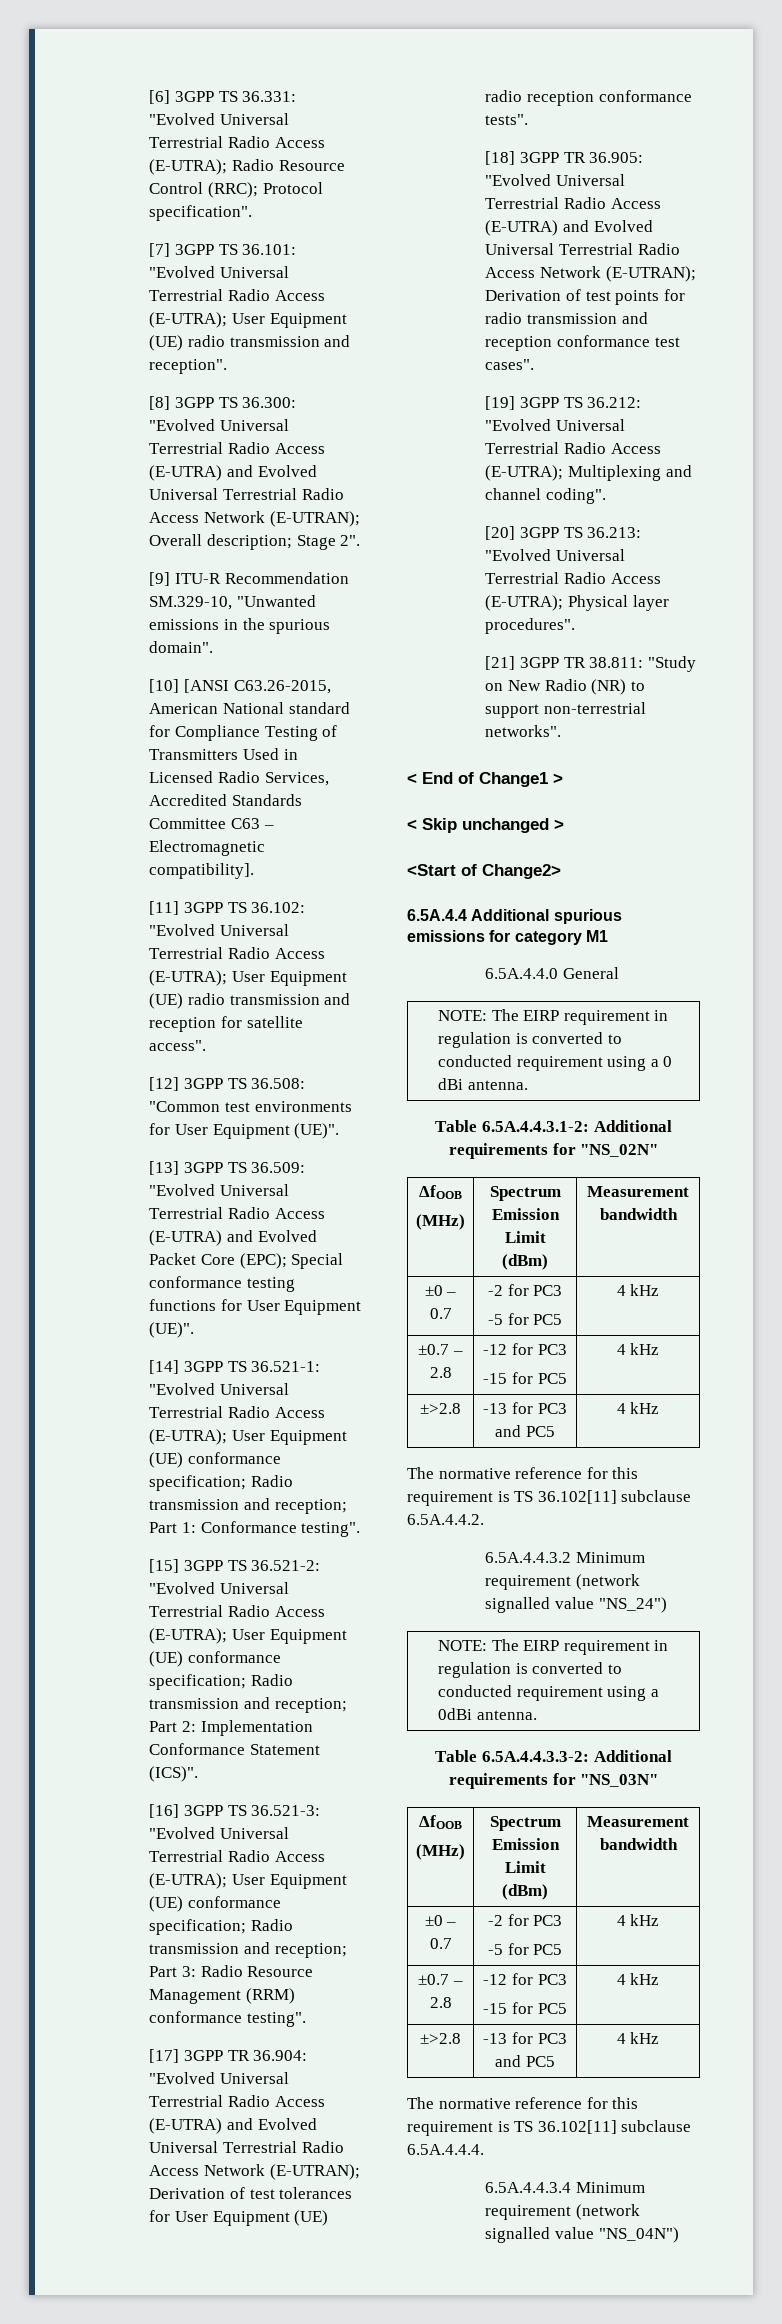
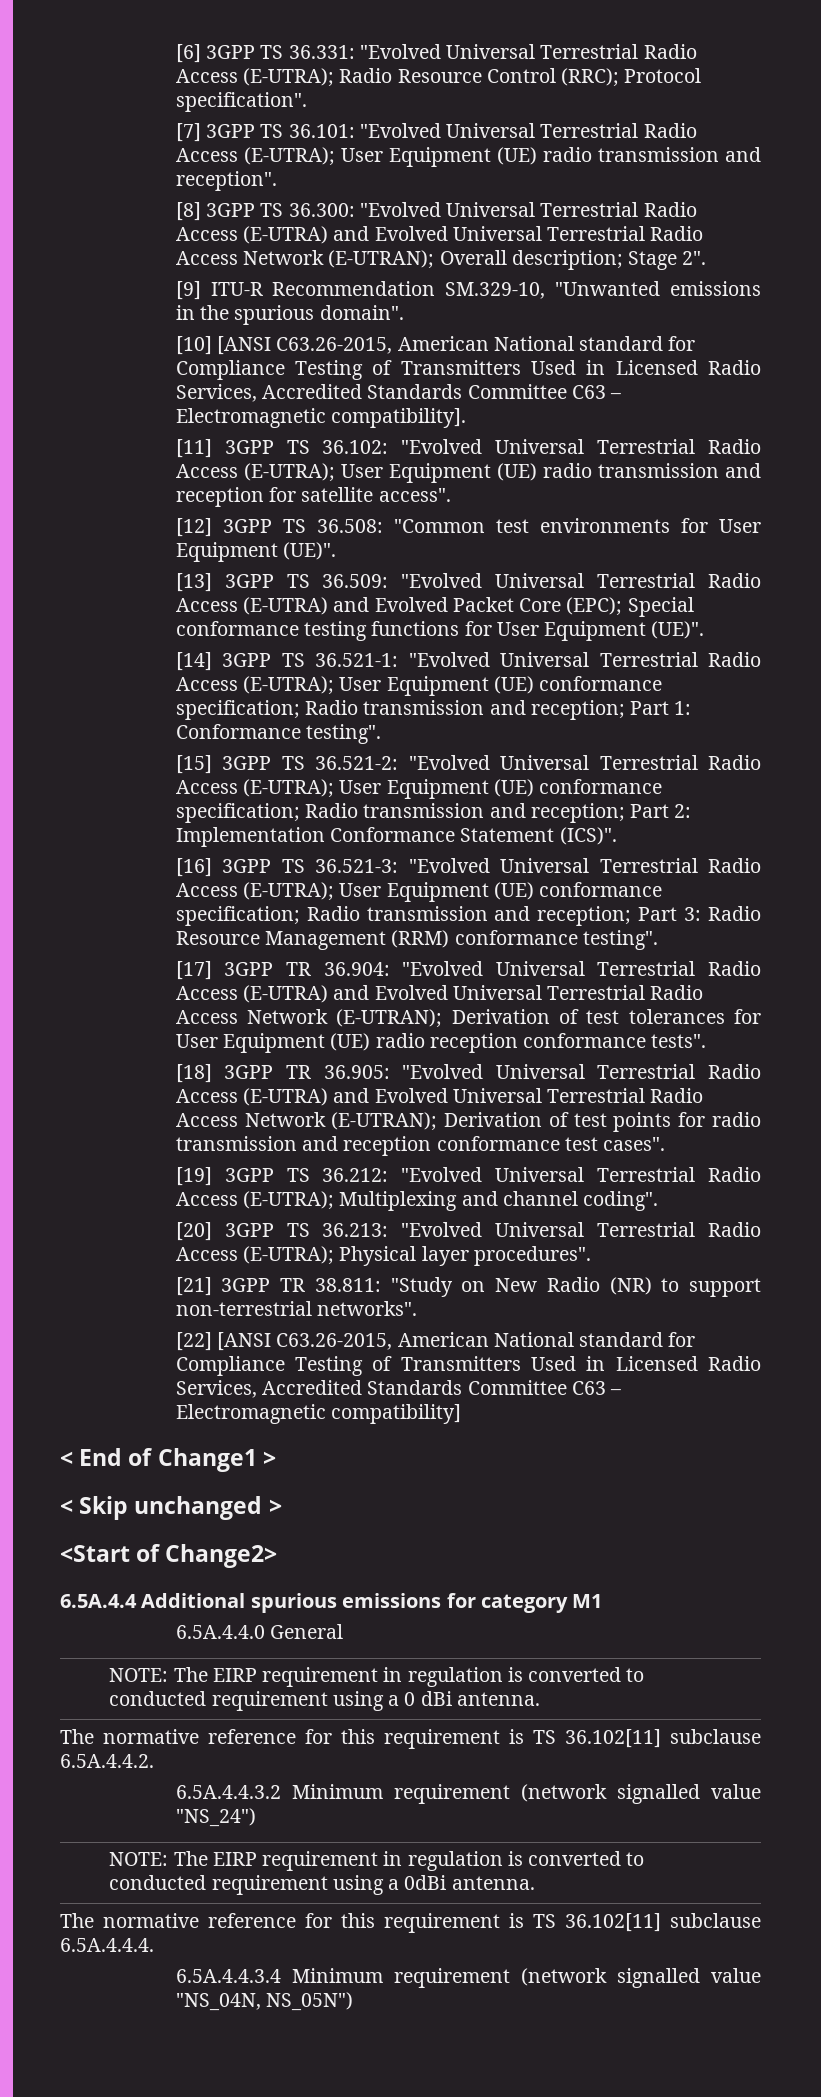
+ [22] [ANSI C63.26-2015, American National standard for Compliance Testing of Transmitters Used in Licensed Radio Services, Accredited Standards Committee C63 – Electromagnetic compatibility]
- Table 6.5A.4.4.3.1-2: Additional requirements for "NS_02N"
- ΔfOOB
- (MHz) | Spectrum Emission Limit (dBm) | Measurement bandwidth
- ±0 – 0.7 | -2 for PC3
- -5 for PC5 | 4 kHz
- ±0.7 – 2.8 | -12 for PC3
- -15 for PC5 | 4 kHz
- ±>2.8 | -13 for PC3 and PC5 | 4 kHz
- Table 6.5A.4.4.3.3-2: Additional requirements for "NS_03N"
- ΔfOOB
- (MHz) | Spectrum Emission Limit (dBm) | Measurement bandwidth
- ±0 – 0.7 | -2 for PC3
- -5 for PC5 | 4 kHz
- ±0.7 – 2.8 | -12 for PC3
- -15 for PC5 | 4 kHz
- ±>2.8 | -13 for PC3 and PC5 | 4 kHz
- 6.5A.4.4.3.4 Minimum requirement (network signalled value "NS_04N")
+ 6.5A.4.4.3.4 Minimum requirement (network signalled value "NS_04N, NS_05N")

